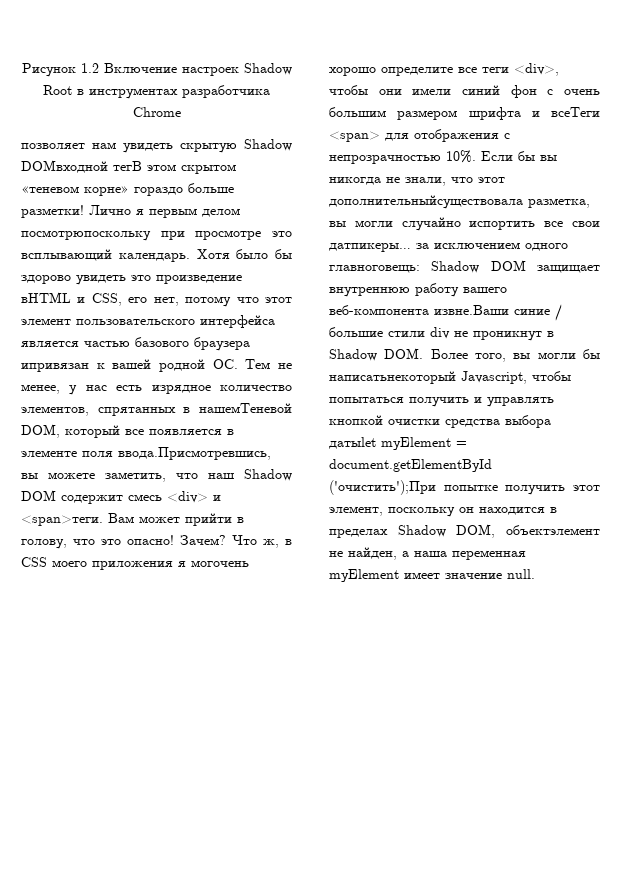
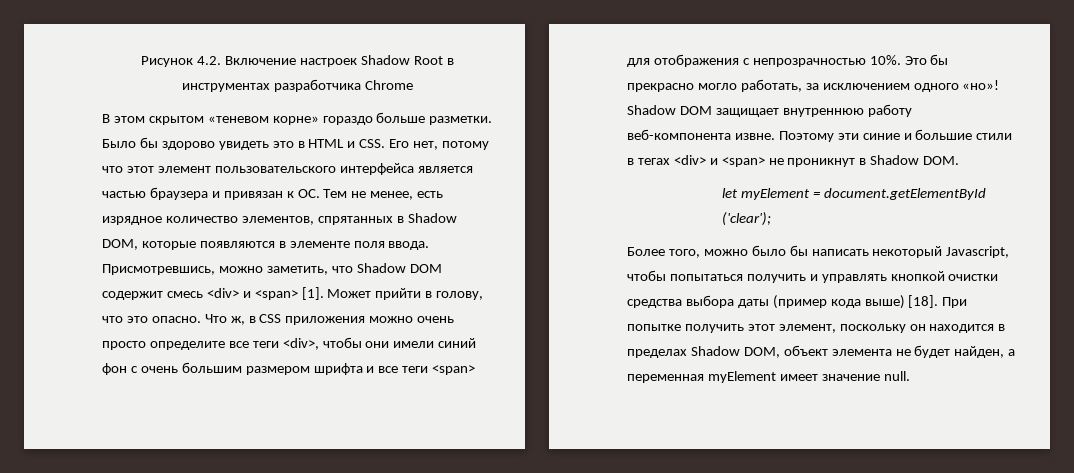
- Рисунок 1.2 Включение настроек Shadow Root в инструментах разработчика Chrome
+ Рисунок 4.2. Включение настроек Shadow Root в инструментах разработчика Chrome
- позволяет нам увидеть скрытую Shadow DOMвходной тегВ этом скрытом «теневом корне» гораздо больше разметки! Лично я первым делом посмотрюпоскольку при просмотре это всплывающий календарь. Хотя было бы здорово увидеть это произведение вHTML и CSS, его нет, потому что этот элемент пользовательского интерфейса является частью базового браузера ипривязан к вашей родной ОС. Тем не менее, у нас есть изрядное количество элементов, спрятанных в нашемТеневой DOM, который все появляется в элементе поля ввода.Присмотревшись, вы можете заметить, что наш Shadow DOM содержит смесь <div> и <span>теги. Вам может прийти в голову, что это опасно! Зачем?
+ В этом скрытом «теневом корне» гораздо больше разметки. Было бы здорово увидеть это в HTML и CSS. Eго нет, потому что этот элемент пользовательского интерфейса является частью браузера и привязан к ОС. Тем не менее, есть изрядное количество элементов, спрятанных в Shadow DOM, которые появляются в элементе поля ввода. Присмотревшись, можно заметить, что Shadow DOM содержит смесь <div> и <span> [1]. Может прийти в голову, что это опасно.
- Что ж, в CSS моего приложения я могочень хорошо определите все теги <div>, чтобы они имели синий фон с очень большим размером шрифта и всеТеги <span> для отображения с непрозрачностью 10%.
+ Что ж, в CSS приложения можно очень просто определите все теги <div>, чтобы они имели синий фон с очень большим размером шрифта и все теги <span> для отображения с непрозрачностью 10%.
- Если бы вы никогда не знали, что этот дополнительныйсуществовала разметка, вы могли случайно испортить все свои датпикеры… за исключением одного главноговещь: Shadow DOM защищает внутреннюю работу вашего веб-компонента извне.Ваши синие / большие стили div не проникнут в Shadow DOM. Более того, вы могли бы написатьнекоторый Javascript, чтобы попытаться получить и управлять кнопкой очистки средства выбора датыlet myElement = document.getElementById ('очистить');При попытке получить этот элемент, поскольку он находится в пределах Shadow DOM, объектэлемент не найден, а наша переменная myElement имеет значение null.
+ Это бы прекрасно могло работать, за исключением одного «но»! Shadow DOM защищает внутреннюю работу веб-компонента извне. Поэтому эти синие и большие стили в тегах <div> и <span> не проникнут в Shadow DOM.
+ let myElement = document.getElementById ('clear');
+ Более того, можно было бы написать некоторый Javascript, чтобы попытаться получить и управлять кнопкой очистки средства выбора даты (пример кода выше) [18]. При попытке получить этот элемент, поскольку он находится в пределах Shadow DOM, объект элемента не будет найден, а переменная myElement имеет значение null.

